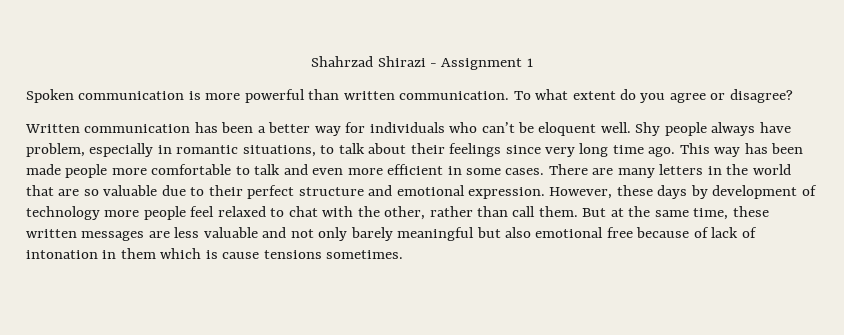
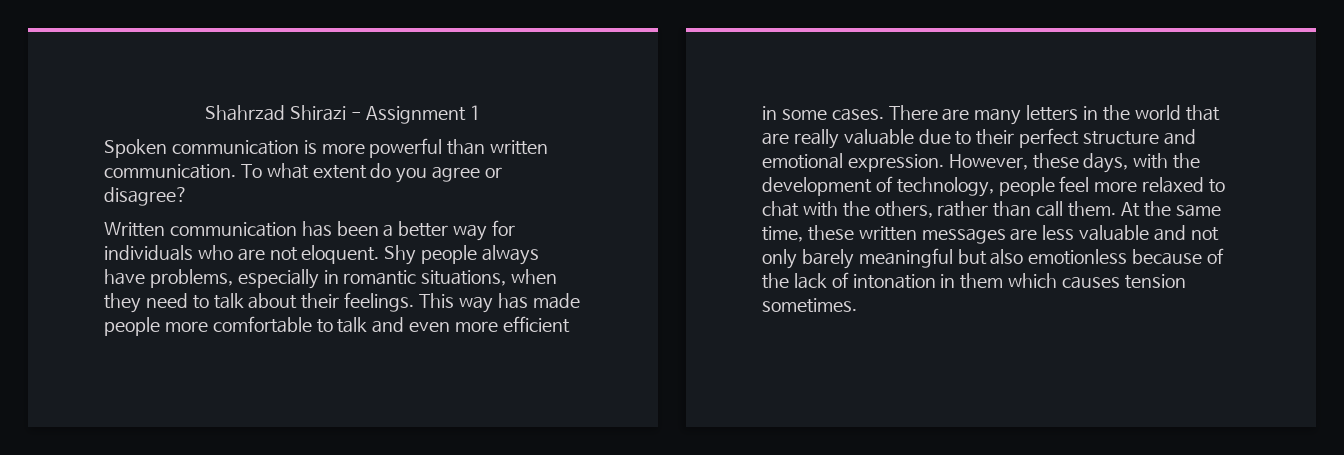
- Written communication has been a better way for individuals who can’t be eloquent well.
+ Written communication has been a better way for individuals who are not eloquent.
- Shy people always have problem, especially in romantic situations, to talk about their feelings since very long time ago.
+ Shy people always have problems, especially in romantic situations, when they need to talk about their feelings.
- This way has been made people more comfortable to talk and even more efficient in some cases.
+ This way has made people more comfortable to talk and even more efficient in some cases.
- There are many letters in the world that are so valuable due to their perfect structure and emotional expression.
+ There are many letters in the world that are really valuable due to their perfect structure and emotional expression.
- However, these days by development of technology more people feel relaxed to chat with the other, rather than call them.
+ However, these days, with the development of technology, people feel more relaxed to chat with the others, rather than call them.
- But at the same time, these written messages are less valuable and not only barely meaningful but also emotional free because of lack of intonation in them which is cause tensions sometimes.
+ At the same time, these written messages are less valuable and not only barely meaningful but also emotionless because of the lack of intonation in them which causes tension sometimes.

